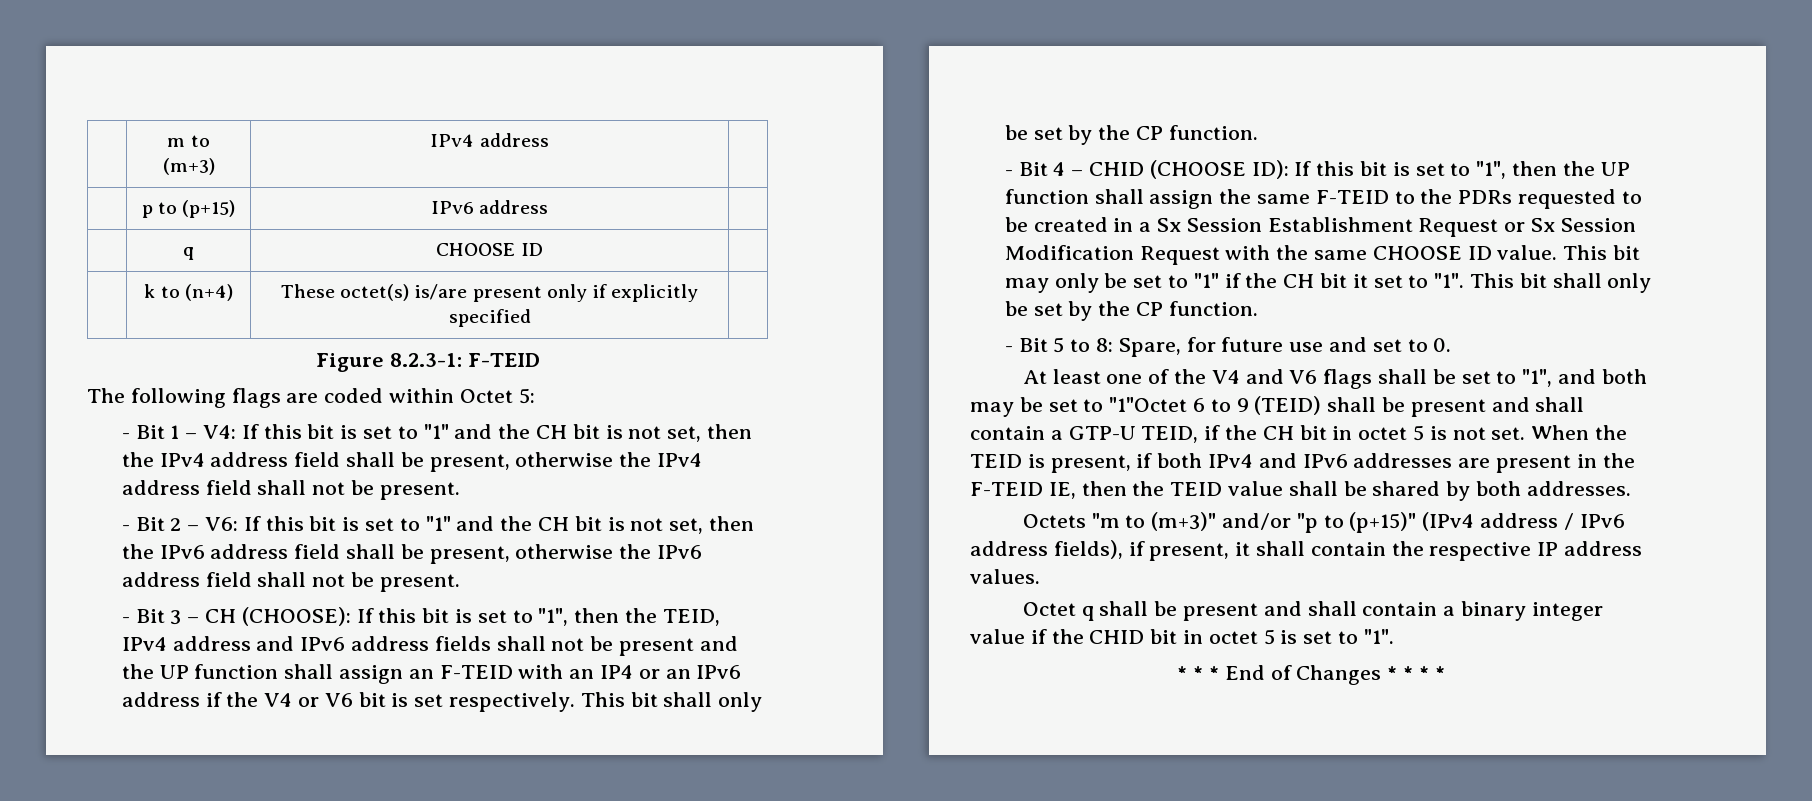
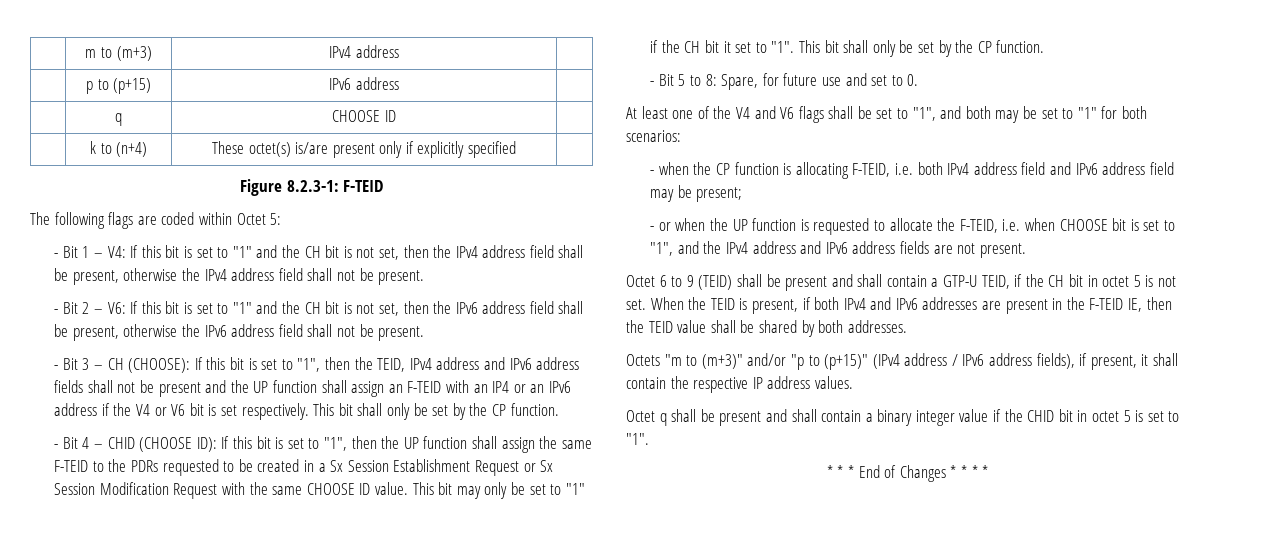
- At least one of the V4 and V6 flags shall be set to "1", and both may be set to "1"Octet 6 to 9 (TEID) shall be present and shall contain a GTP-U TEID, if the CH bit in octet 5 is not set.
+ At least one of the V4 and V6 flags shall be set to "1", and both may be set to "1" for both scenarios:
+ - when the CP function is allocating F-TEID, i.e. both IPv4 address field and IPv6 address field may be present;
+ - or when the UP function is requested to allocate the F-TEID, i.e. when CHOOSE bit is set to "1", and the IPv4 address and IPv6 address fields are not present.
+ Octet 6 to 9 (TEID) shall be present and shall contain a GTP-U TEID, if the CH bit in octet 5 is not set.

